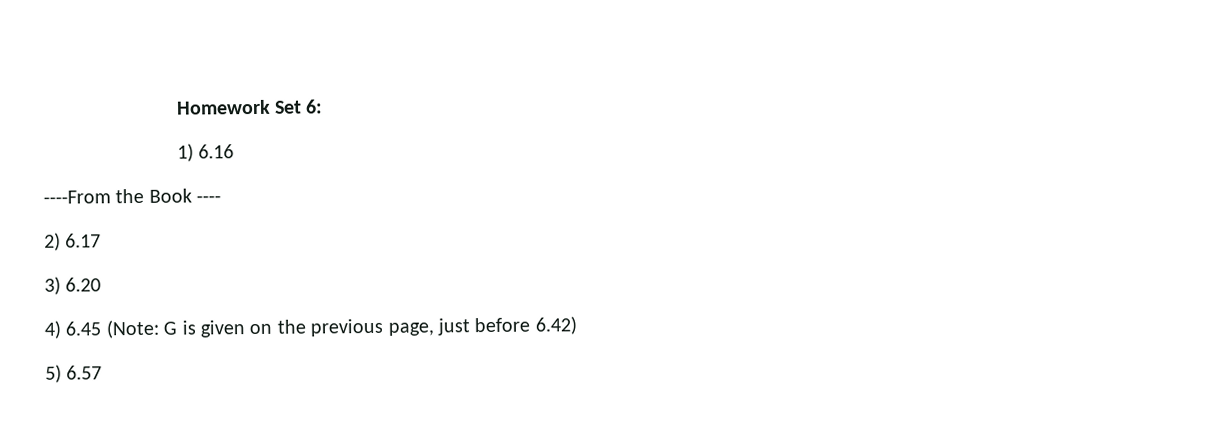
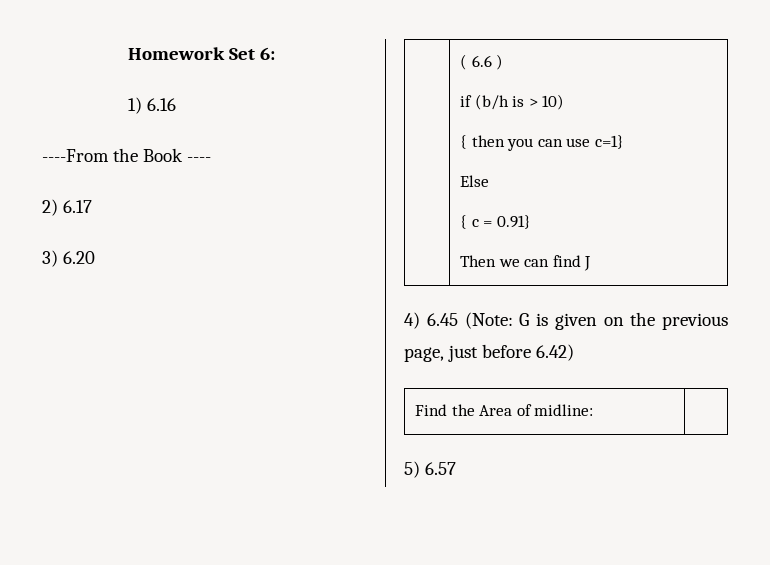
+ | ( 6.6 )
+ if (b/h is > 10)
+ { then you can use c=1}
+ Else
+ { c = 0.91}
+ Then we can find J
+ Find the Area of midline: |

